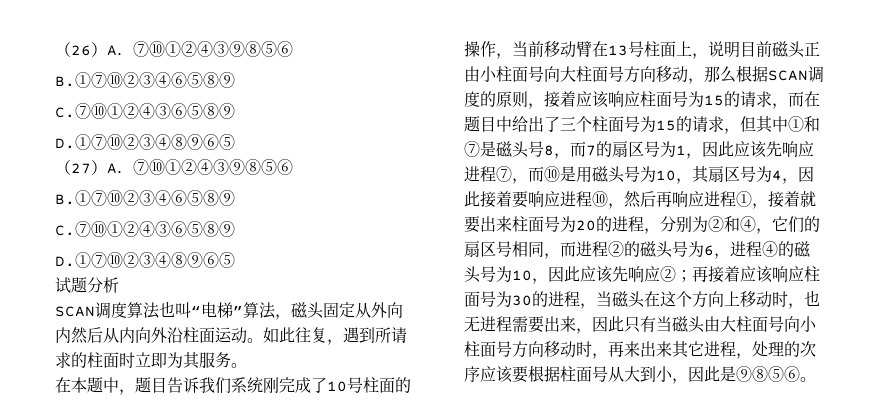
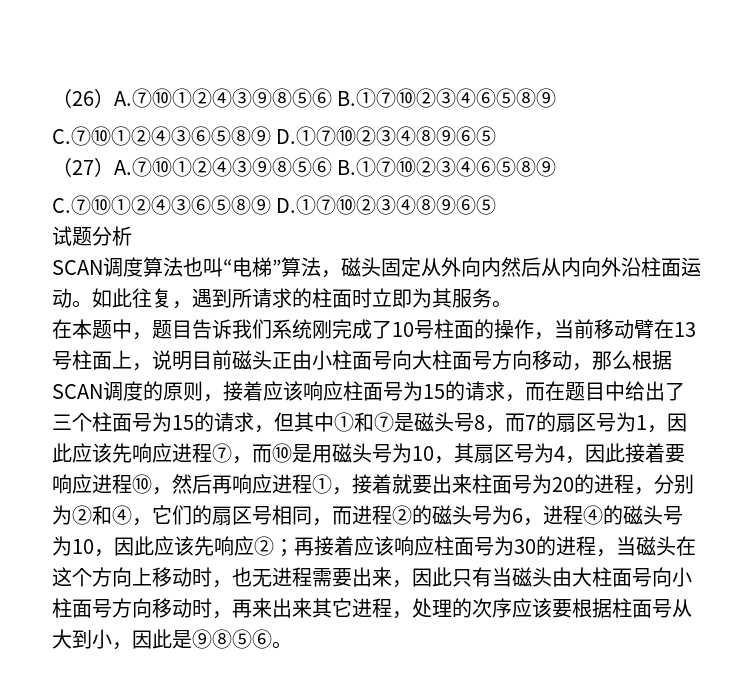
- （26）A．⑦⑩①②④③⑨⑧⑤⑥
- B.①⑦⑩②③④⑥⑤⑧⑨
- C.⑦⑩①②④③⑥⑤⑧⑨
- D.①⑦⑩②③④⑧⑨⑥⑤
+ （26）A.⑦⑩①②④③⑨⑧⑤⑥ B.①⑦⑩②③④⑥⑤⑧⑨
+ C.⑦⑩①②④③⑥⑤⑧⑨ D.①⑦⑩②③④⑧⑨⑥⑤
- （27）A．⑦⑩①②④③⑨⑧⑤⑥
- B.①⑦⑩②③④⑥⑤⑧⑨
- C.⑦⑩①②④③⑥⑤⑧⑨
- D.①⑦⑩②③④⑧⑨⑥⑤
+ （27）A.⑦⑩①②④③⑨⑧⑤⑥ B.①⑦⑩②③④⑥⑤⑧⑨
+ C.⑦⑩①②④③⑥⑤⑧⑨ D.①⑦⑩②③④⑧⑨⑥⑤

